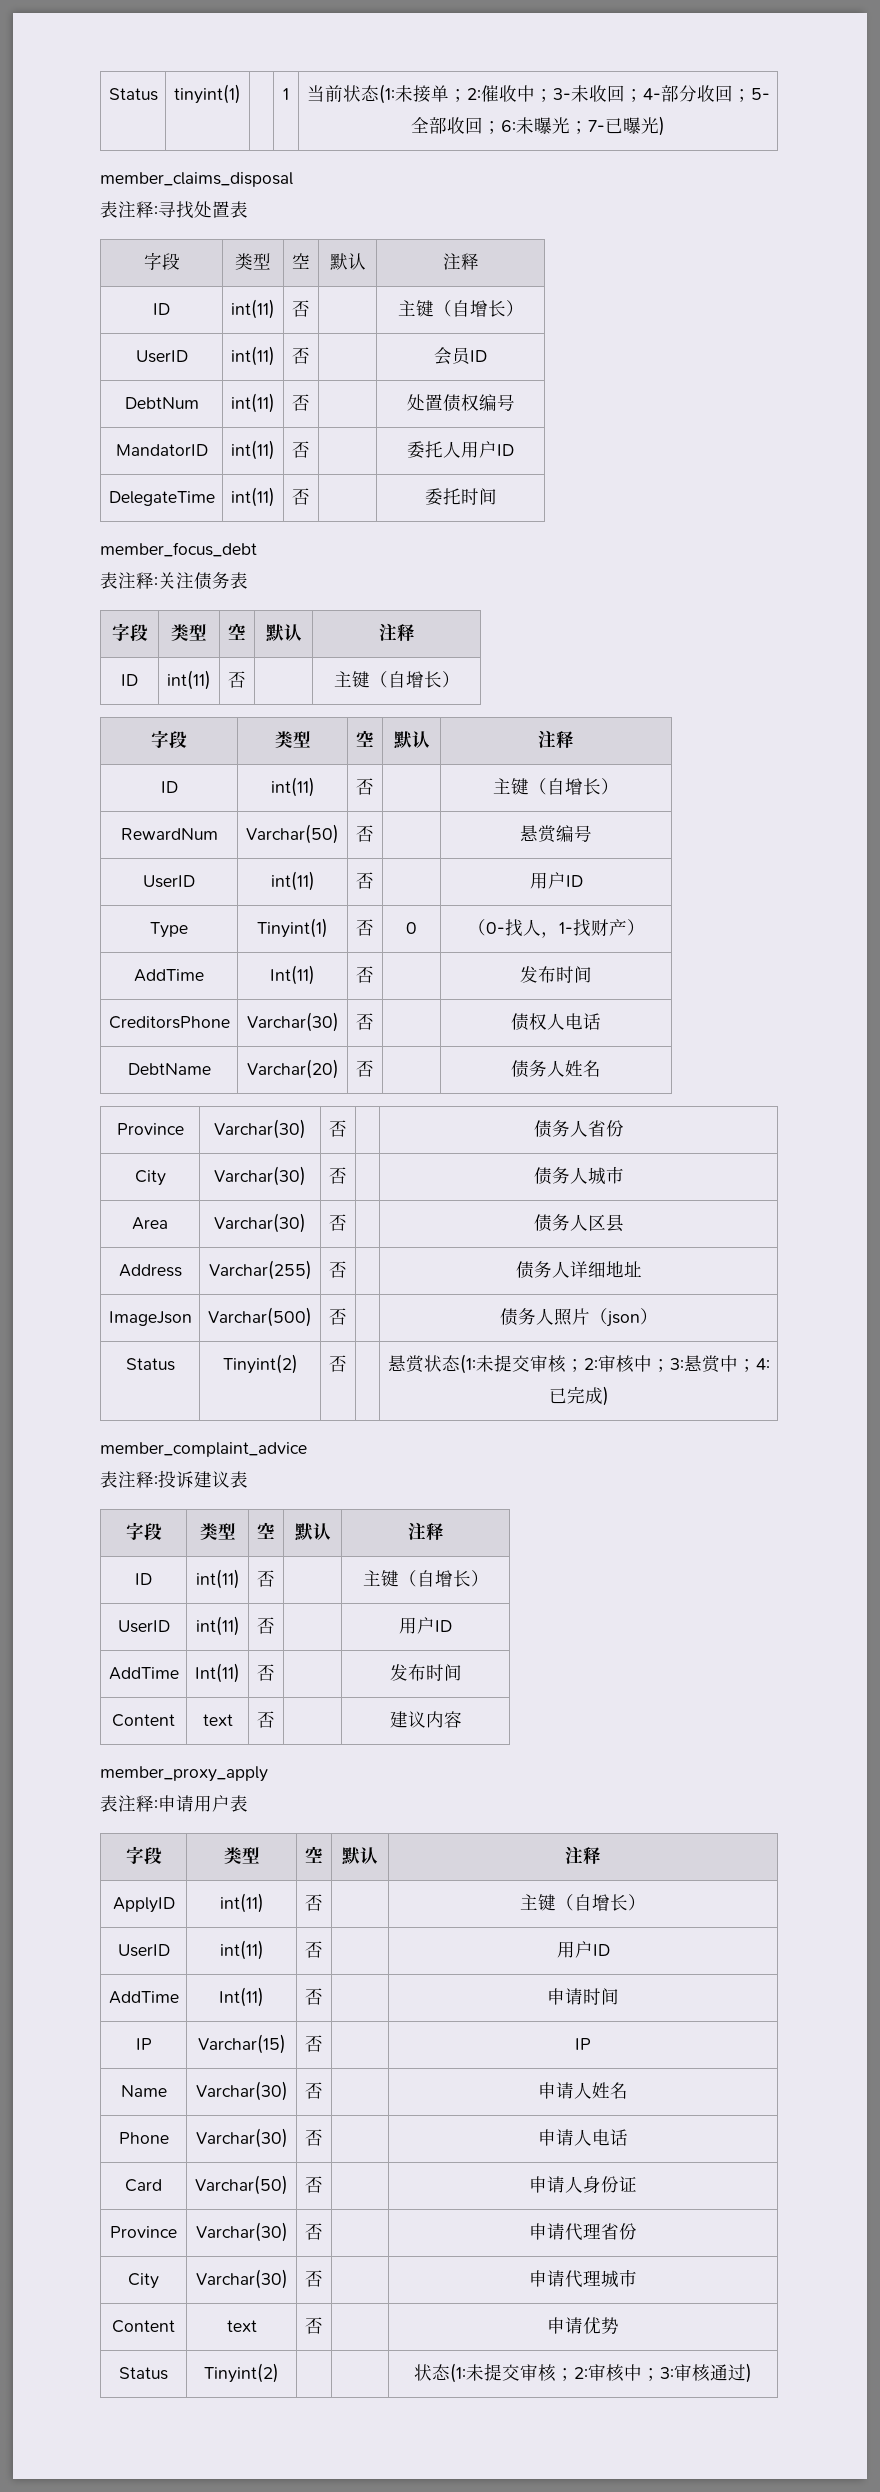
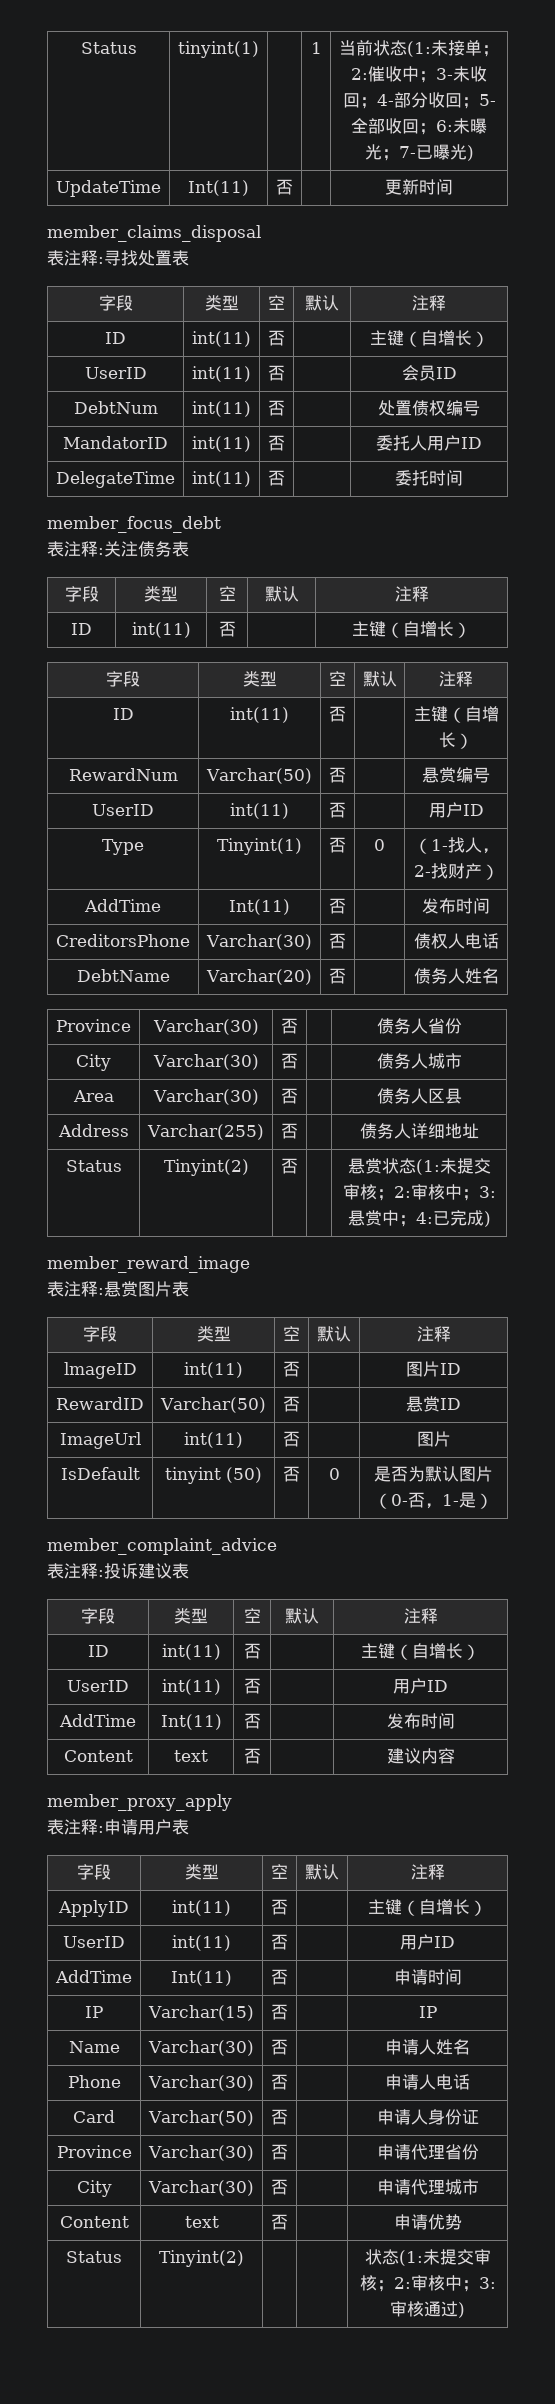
+ UpdateTime | Int(11) | 否 | | 更新时间
- Type | Tinyint(1) | 否 | 0 | （0-找人，1-找财产）
+ Type | Tinyint(1) | 否 | 0 | （1-找人，2-找财产）
- ImageJson | Varchar(500) | 否 | | 债务人照片（json）
+ member_reward_image
+ 表注释:悬赏图片表
+ 字段 | 类型 | 空 | 默认 | 注释
+ lmageID | int(11) | 否 | | 图片ID
+ RewardID | Varchar(50) | 否 | | 悬赏ID
+ ImageUrl | int(11) | 否 | | 图片
+ IsDefault | tinyint (50) | 否 | 0 | 是否为默认图片（0-否，1-是）

